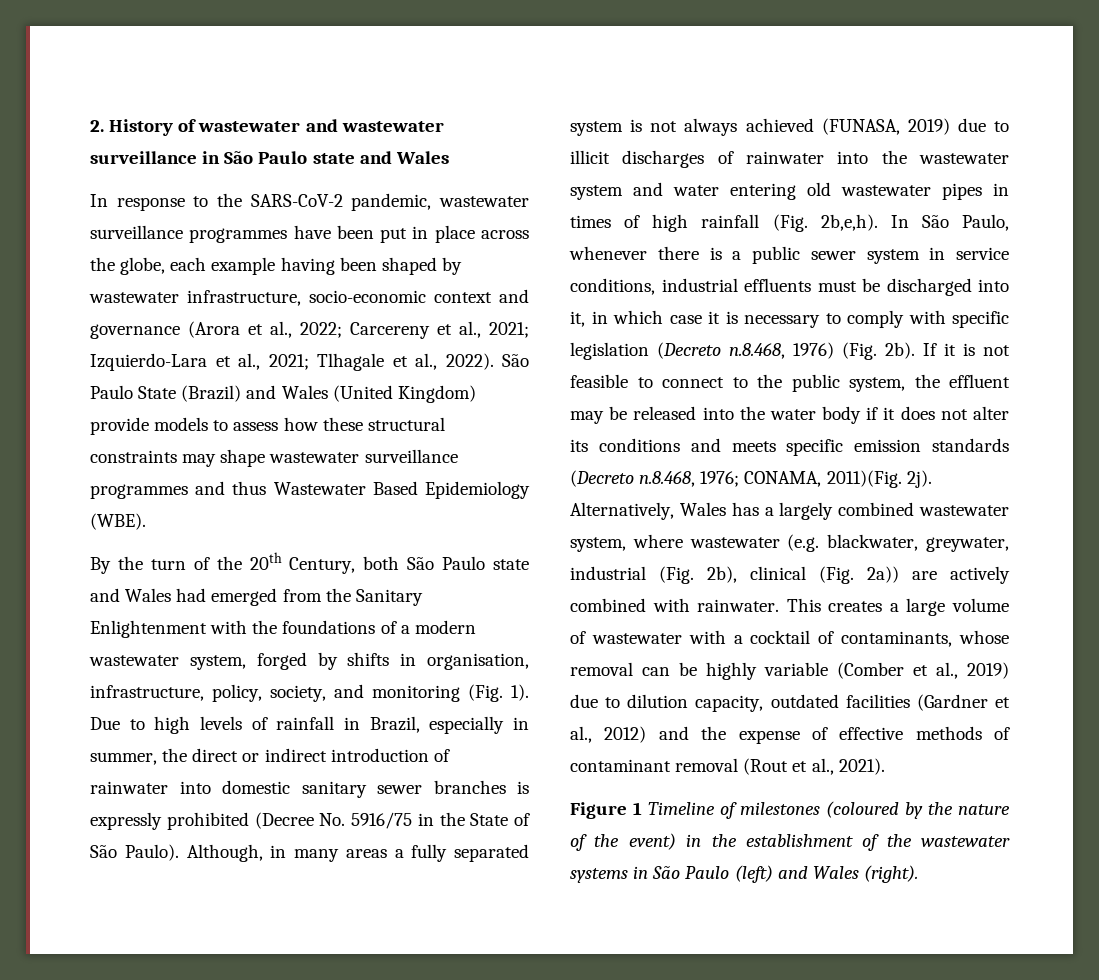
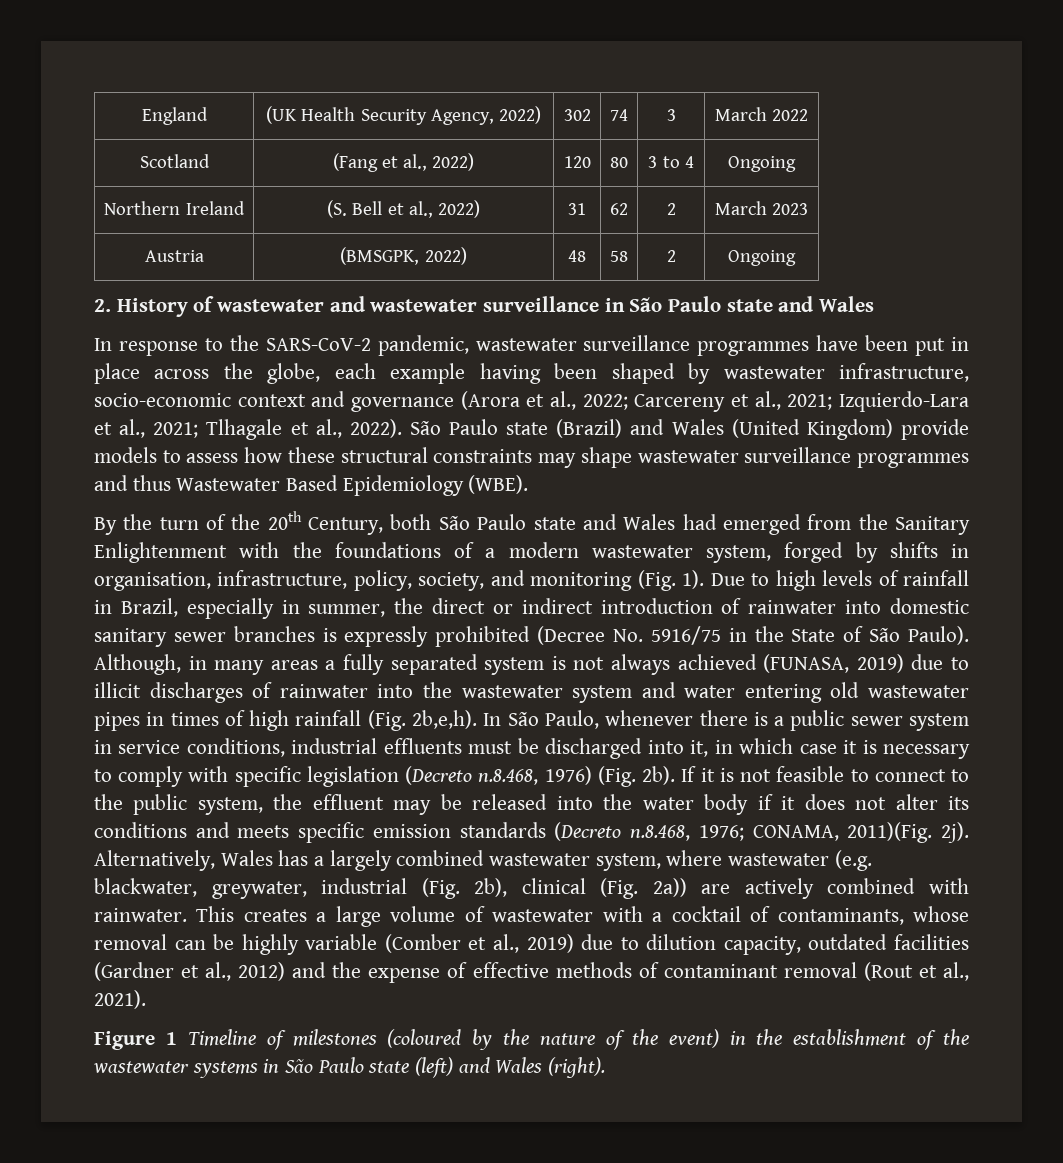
+ England | (UK Health Security Agency, 2022) | 302 | 74 | 3 | March 2022
+ Scotland | (Fang et al., 2022) | 120 | 80 | 3 to 4 | Ongoing
+ Northern Ireland | (S. Bell et al., 2022) | 31 | 62 | 2 | March 2023
+ Austria | (BMSGPK, 2022) | 48 | 58 | 2 | Ongoing
- São Paulo State (Brazil) and Wales (United Kingdom) provide models to assess how these structural constraints may shape wastewater surveillance programmes and thus Wastewater Based Epidemiology (WBE).
+ São Paulo state (Brazil) and Wales (United Kingdom) provide models to assess how these structural constraints may shape wastewater surveillance programmes and thus Wastewater Based Epidemiology (WBE).
- Figure 1 Timeline of milestones (coloured by the nature of the event) in the establishment of the wastewater systems in São Paulo (left) and Wales (right).
+ Figure 1 Timeline of milestones (coloured by the nature of the event) in the establishment of the wastewater systems in São Paulo state (left) and Wales (right).

